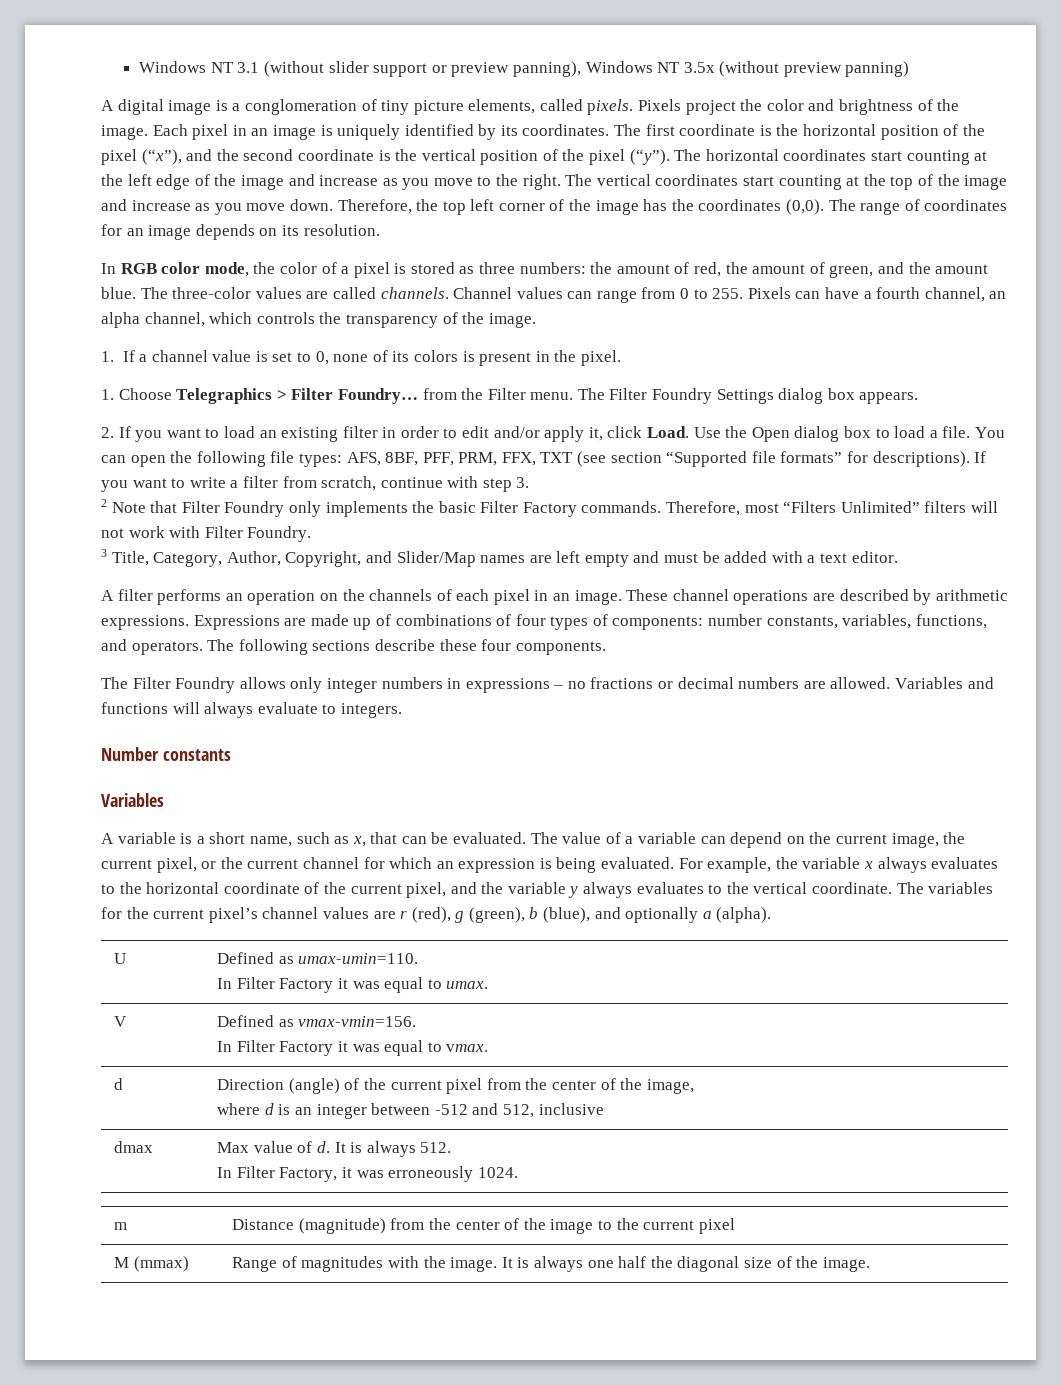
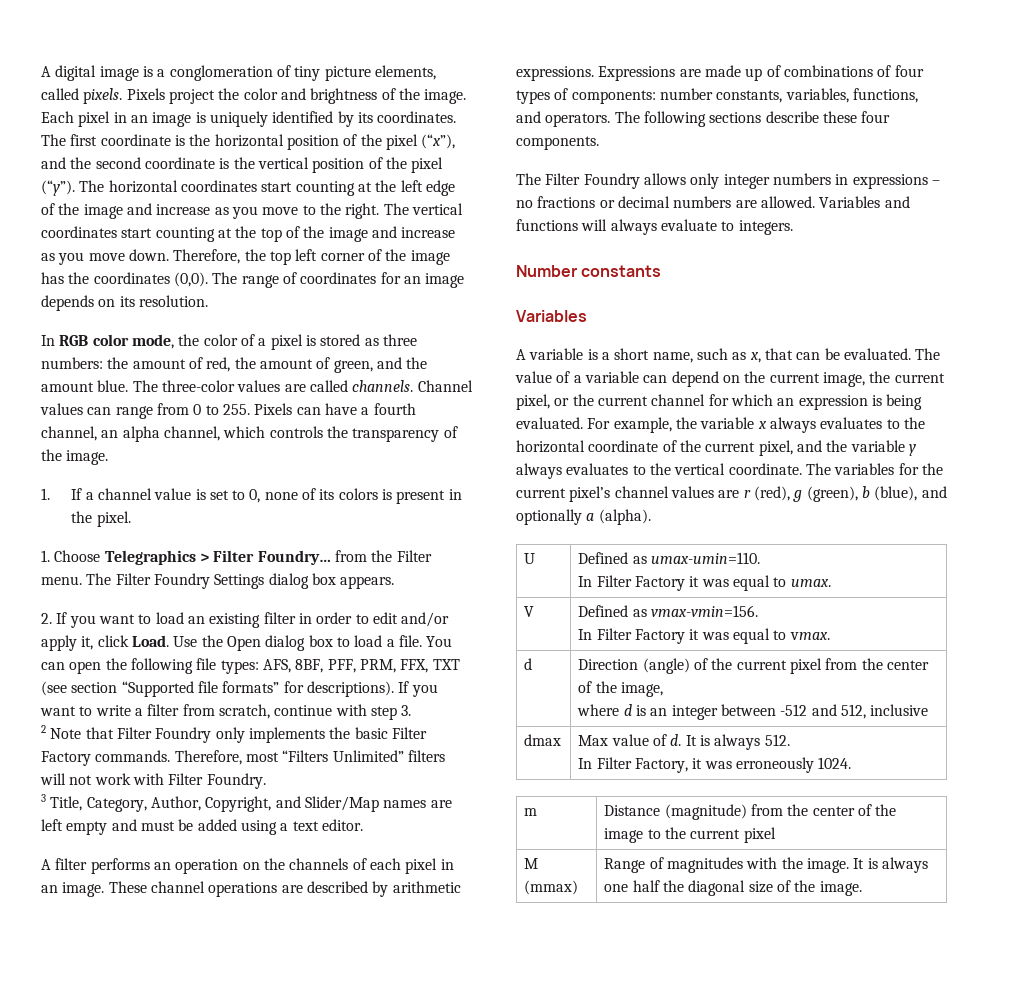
- Windows NT 3.1 (without slider support or preview panning), Windows NT 3.5x (without preview panning)
- 3 Title, Category, Author, Copyright, and Slider/Map names are left empty and must be added with a text editor.
+ 3 Title, Category, Author, Copyright, and Slider/Map names are left empty and must be added using a text editor.

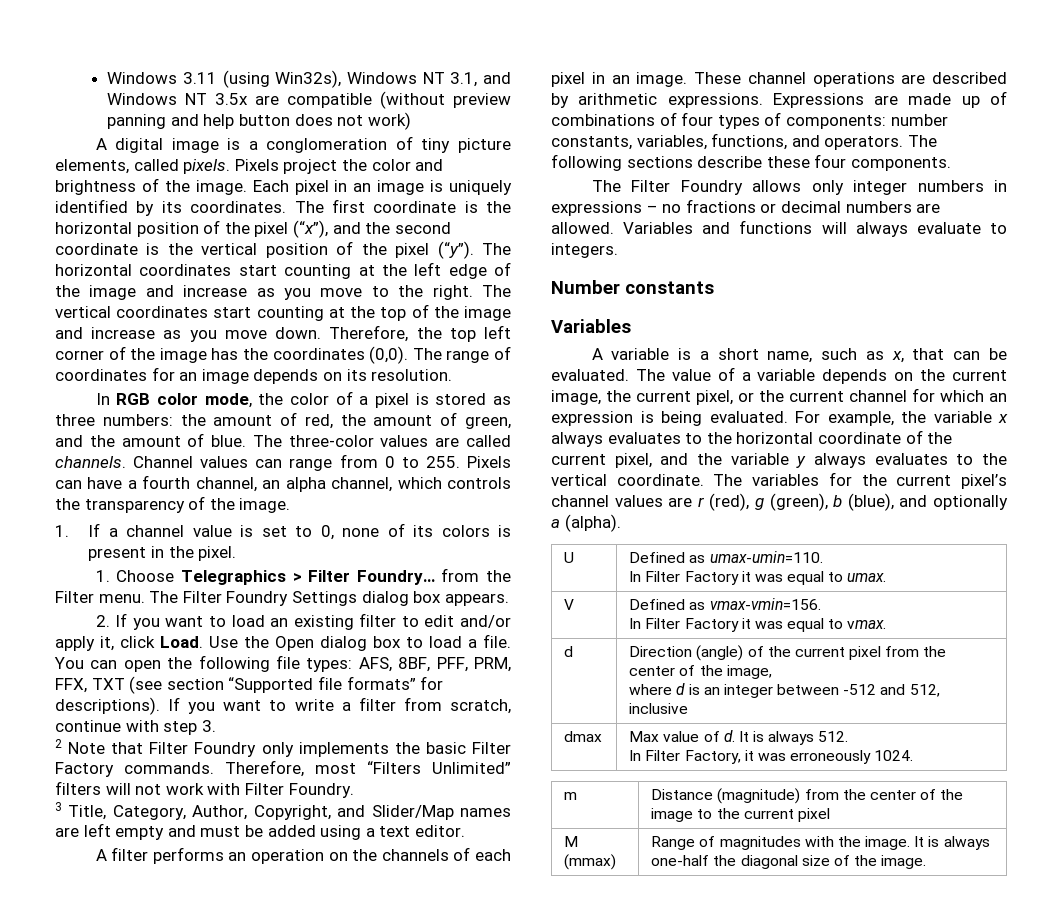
+ Windows 3.11 (using Win32s), Windows NT 3.1, and Windows NT 3.5x are compatible (without preview panning and help button does not work)
- In RGB color mode, the color of a pixel is stored as three numbers: the amount of red, the amount of green, and the amount blue.
+ In RGB color mode, the color of a pixel is stored as three numbers: the amount of red, the amount of green, and the amount of blue.
- 2. If you want to load an existing filter in order to edit and/or apply it, click Load.
+ 2. If you want to load an existing filter to edit and/or apply it, click Load.
- The value of a variable can depend on the current image, the current pixel, or the current channel for which an expression is being evaluated.
+ The value of a variable depends on the current image, the current pixel, or the current channel for which an expression is being evaluated.
- M (mmax) | Range of magnitudes with the image. It is always one half the diagonal size of the image.
+ M (mmax) | Range of magnitudes with the image. It is always one-half the diagonal size of the image.

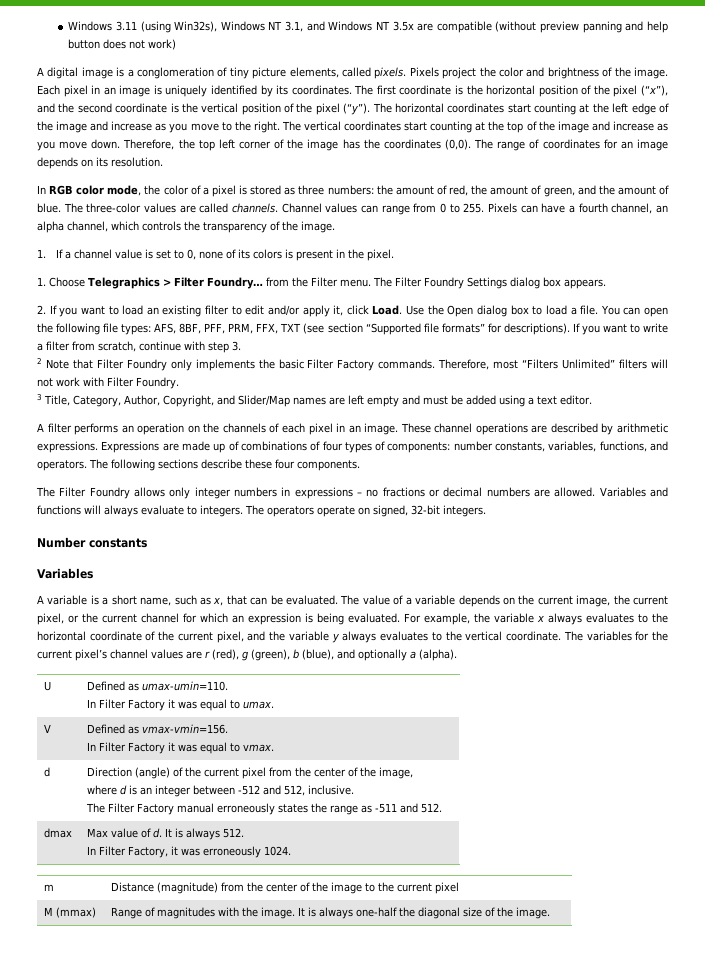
+ The operators operate on signed, 32-bit integers.
  d | Direction (angle) of the current pixel from the center of the image,
- where d is an integer between -512 and 512, inclusive
+ where d is an integer between -512 and 512, inclusive.
+ The Filter Factory manual erroneously states the range as -511 and 512.

